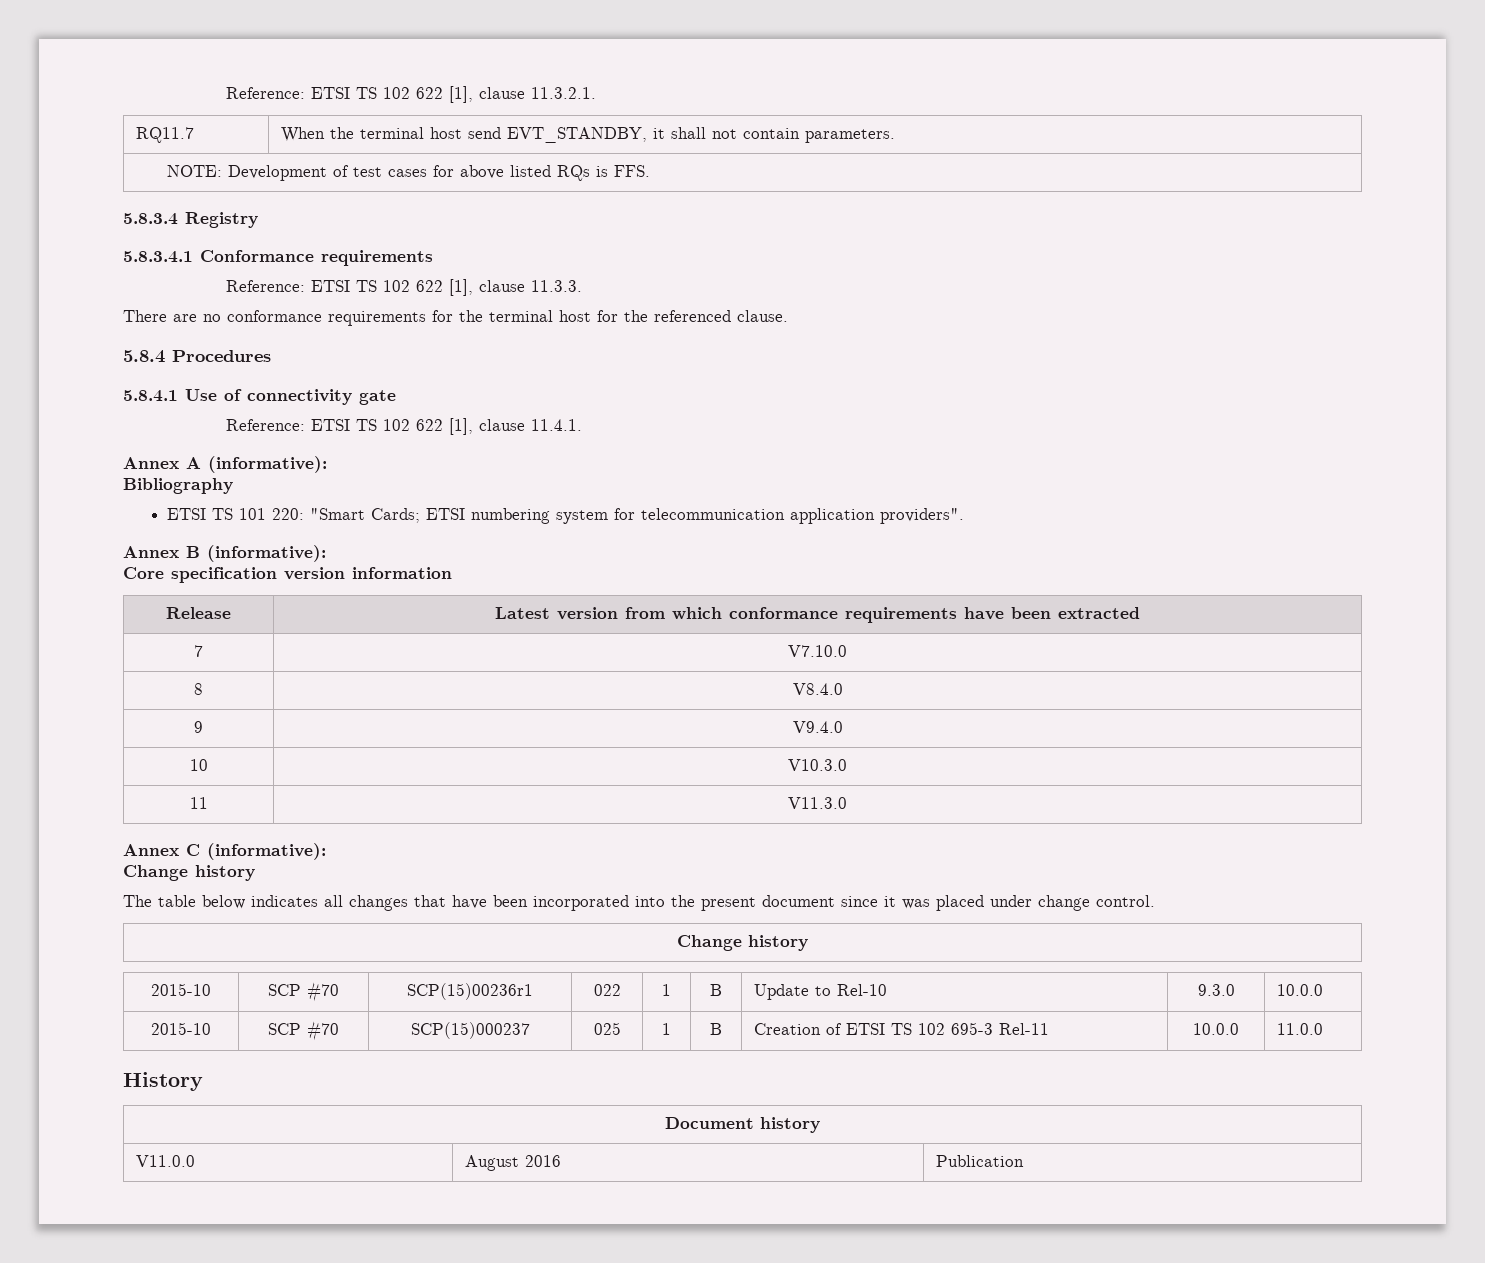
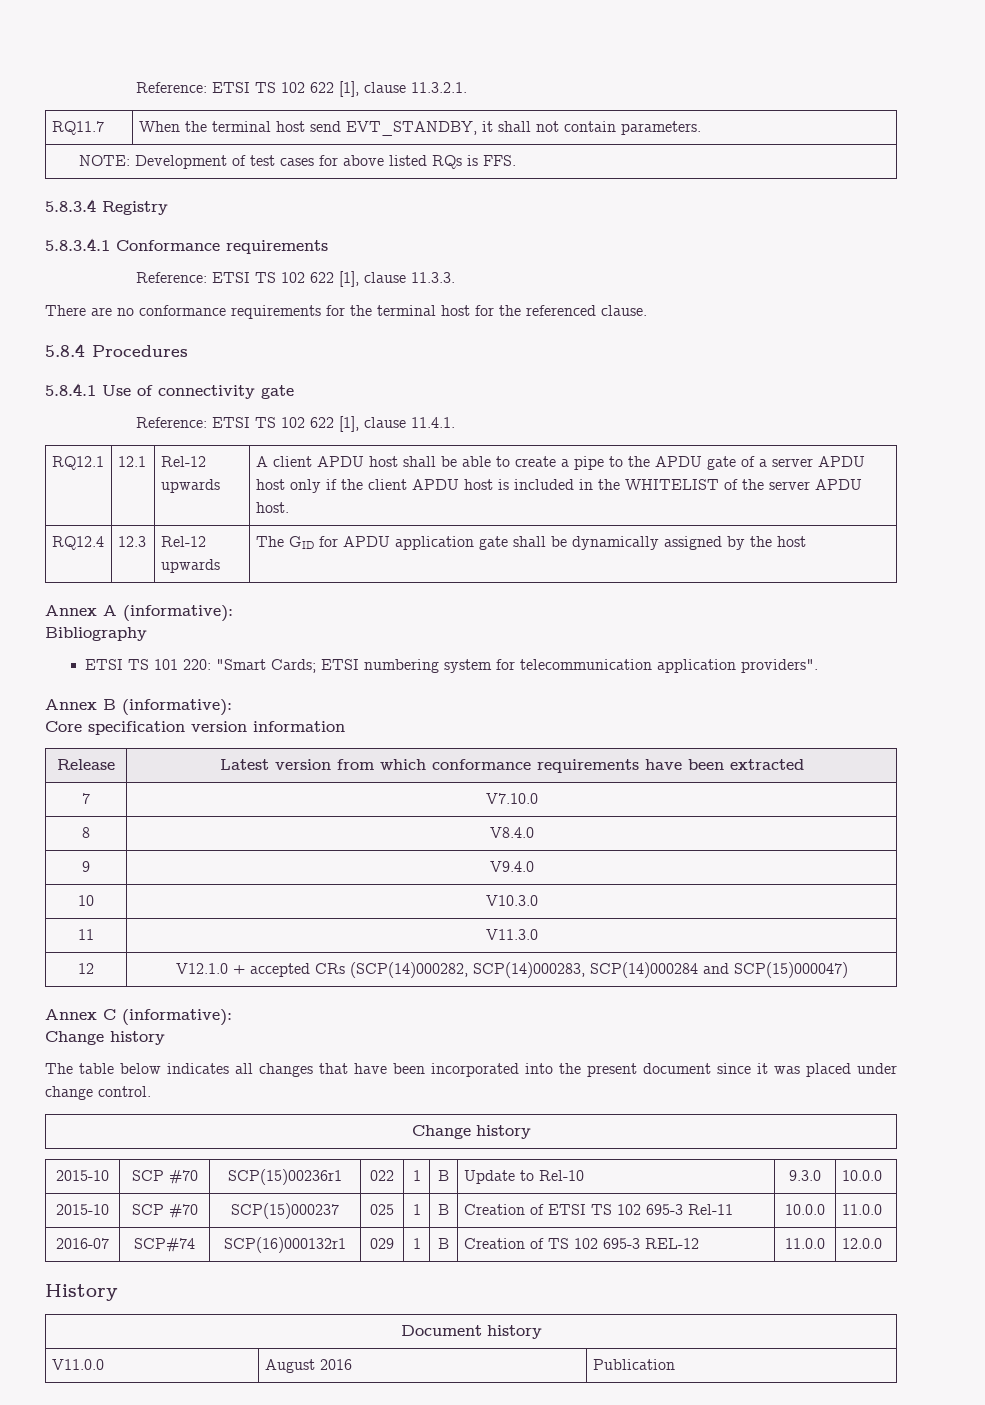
+ RQ12.1 | 12.1 | Rel-12 upwards | A client APDU host shall be able to create a pipe to the APDU gate of a server APDU host only if the client APDU host is included in the WHITELIST of the server APDU host.
+ RQ12.4 | 12.3 | Rel-12 upwards | The GID for APDU application gate shall be dynamically assigned by the host
+ 12 | V12.1.0 + accepted CRs (SCP(14)000282, SCP(14)000283, SCP(14)000284 and SCP(15)000047)
+ 2016-07 | SCP#74 | SCP(16)000132r1 | 029 | 1 | B | Creation of TS 102 695-3 REL-12 | 11.0.0 | 12.0.0

